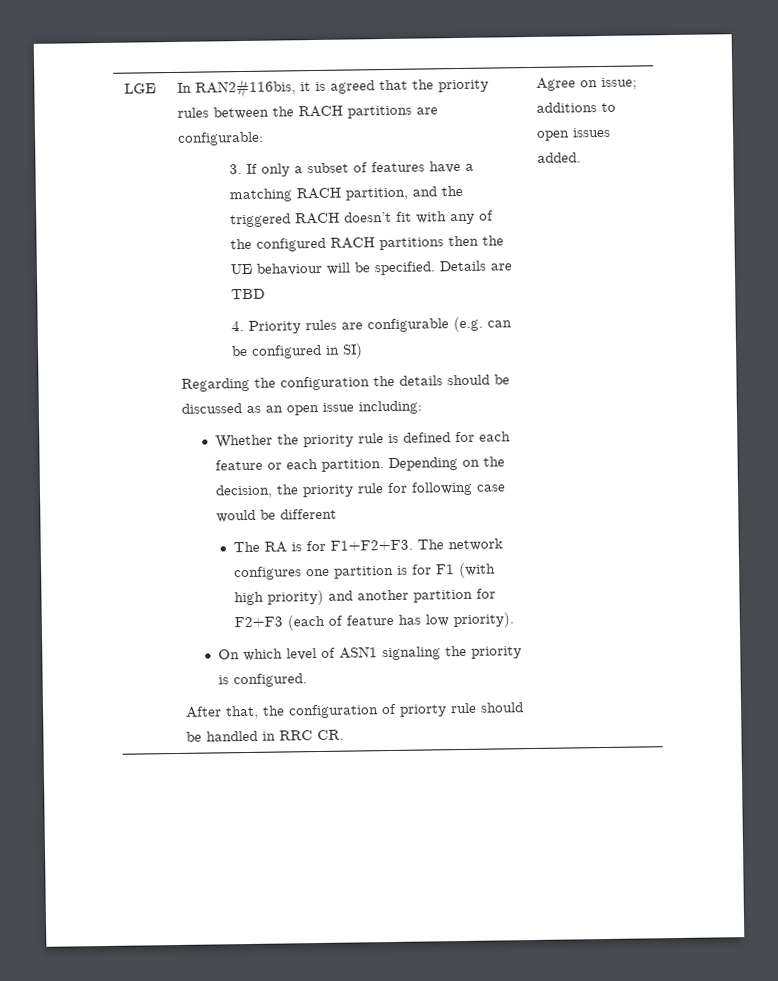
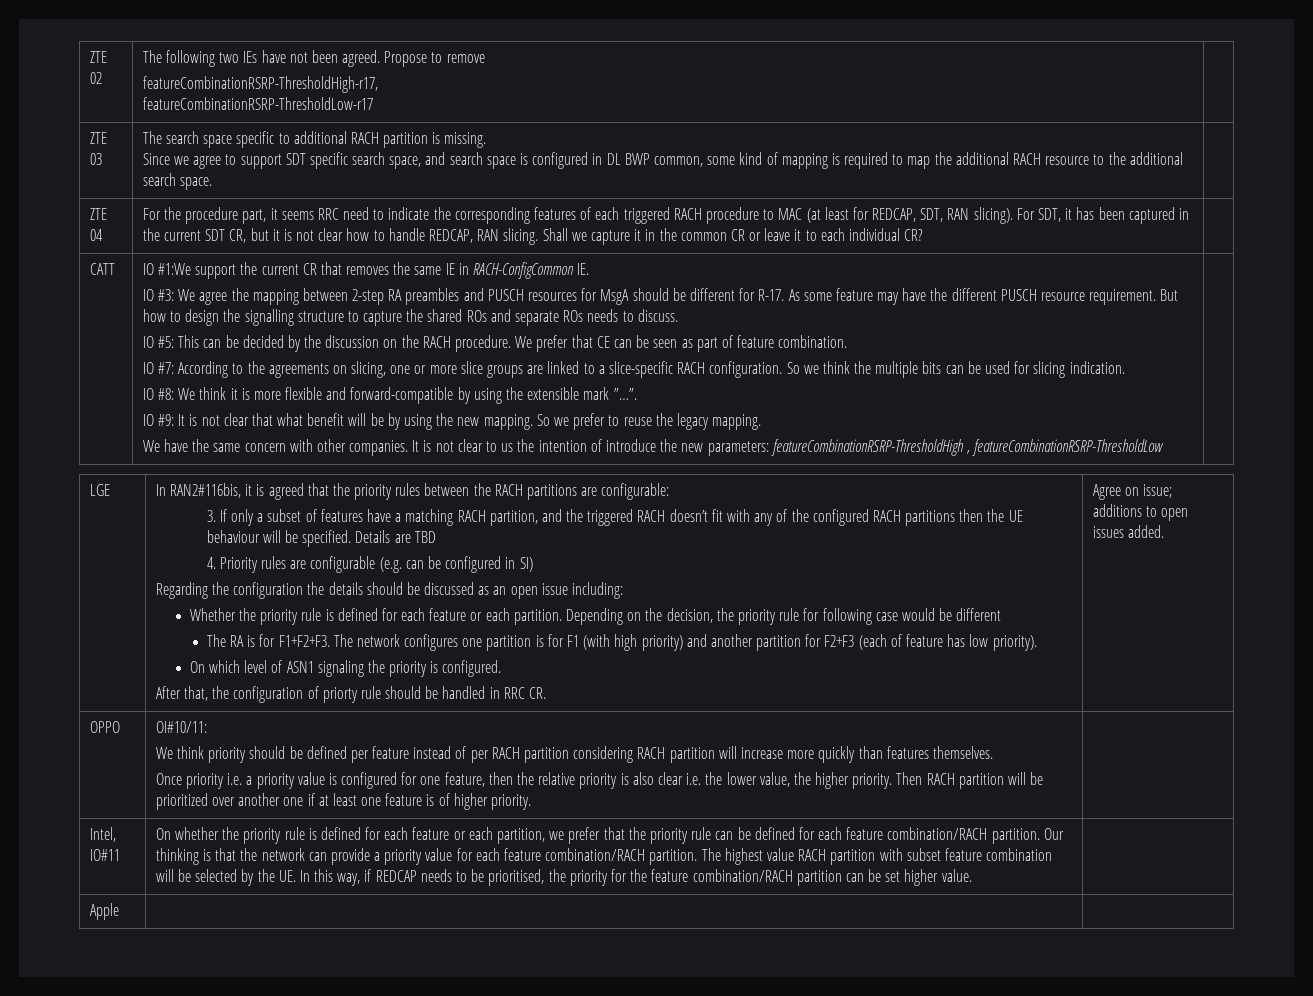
+ ZTE 02 | The following two IEs have not been agreed. Propose to remove
+ featureCombinationRSRP-ThresholdHigh-r17,
+ featureCombinationRSRP-ThresholdLow-r17 |
+ ZTE 03 | The search space specific to additional RACH partition is missing.
+ Since we agree to support SDT specific search space, and search space is configured in DL BWP common, some kind of mapping is required to map the additional RACH resource to the additional search space. |
+ ZTE 04 | For the procedure part, it seems RRC need to indicate the corresponding features of each triggered RACH procedure to MAC (at least for REDCAP, SDT, RAN slicing). For SDT, it has been captured in the current SDT CR, but it is not clear how to handle REDCAP, RAN slicing. Shall we capture it in the common CR or leave it to each individual CR? |
+ CATT | IO #1:We support the current CR that removes the same IE in RACH-ConfigCommon IE.
+ IO #3: We agree the mapping between 2-step RA preambles and PUSCH resources for MsgA should be different for R-17. As some feature may have the different PUSCH resource requirement. But how to design the signalling structure to capture the shared ROs and separate ROs needs to discuss.
+ IO #5: This can be decided by the discussion on the RACH procedure. We prefer that CE can be seen as part of feature combination.
+ IO #7: According to the agreements on slicing, one or more slice groups are linked to a slice-specific RACH configuration. So we think the multiple bits can be used for slicing indication.
+ IO #8: We think it is more flexible and forward-compatible by using the extensible mark ”…”.
+ IO #9: It is not clear that what benefit will be by using the new mapping. So we prefer to reuse the legacy mapping.
+ We have the same concern with other companies. It is not clear to us the intention of introduce the new parameters: featureCombinationRSRP-ThresholdHigh , featureCombinationRSRP-ThresholdLow
+ OPPO | OI#10/11:
+ We think priority should be defined per feature instead of per RACH partition considering RACH partition will increase more quickly than features themselves.
+ Once priority i.e. a priority value is configured for one feature, then the relative priority is also clear i.e. the lower value, the higher priority. Then RACH partition will be prioritized over another one if at least one feature is of higher priority. |
+ Intel, IO#11 | On whether the priority rule is defined for each feature or each partition, we prefer that the priority rule can be defined for each feature combination/RACH partition. Our thinking is that the network can provide a priority value for each feature combination/RACH partition. The highest value RACH partition with subset feature combination will be selected by the UE. In this way, if REDCAP needs to be prioritised, the priority for the feature combination/RACH partition can be set higher value. |
+ Apple | |

